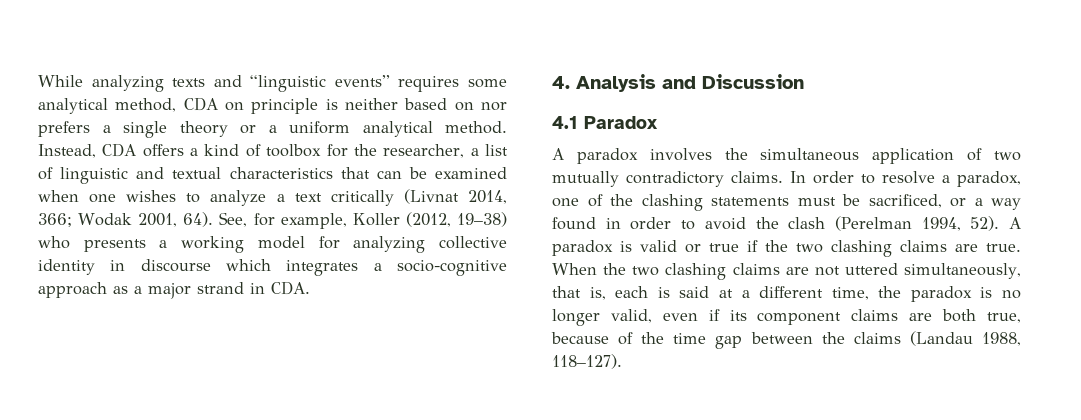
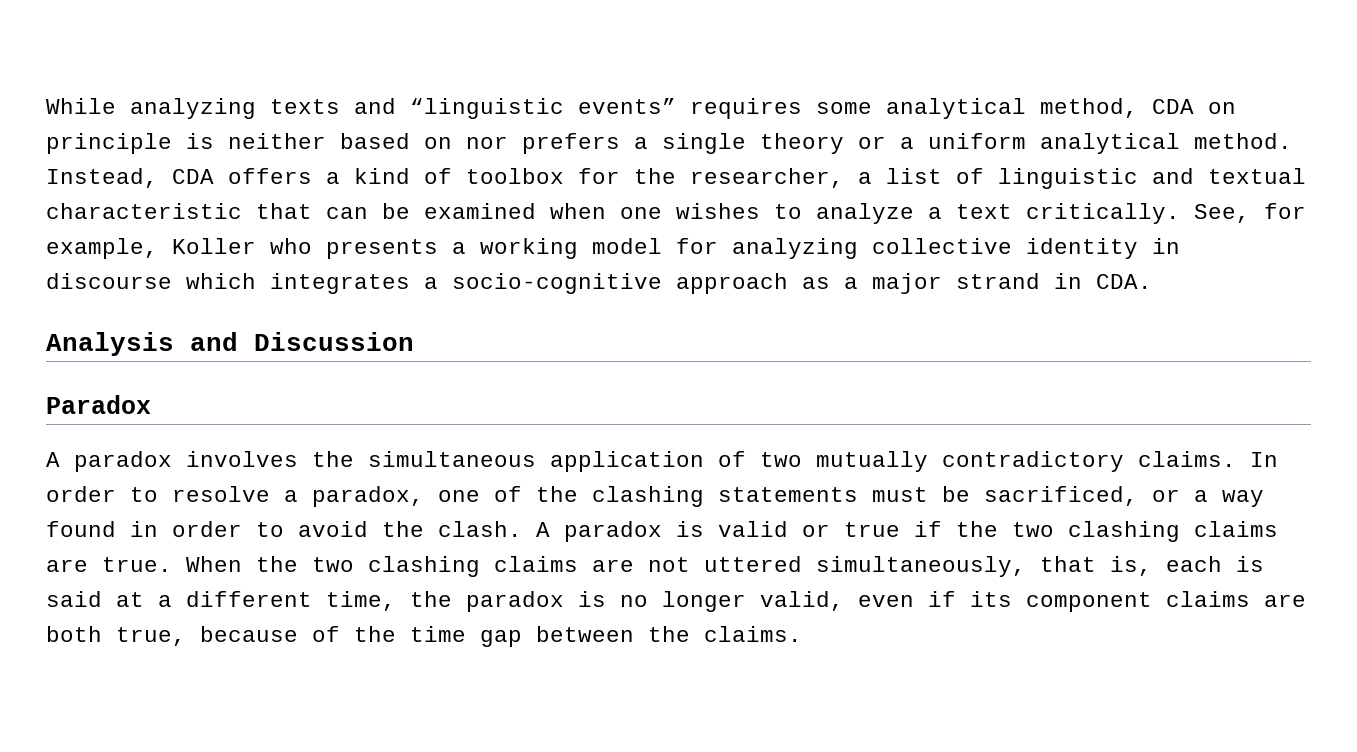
- Instead, CDA offers a kind of toolbox for the researcher, a list of linguistic and textual characteristics that can be examined when one wishes to analyze a text critically (Livnat 2014, 366; Wodak 2001, 64).
+ Instead, CDA offers a kind of toolbox for the researcher, a list of linguistic and textual characteristic that can be examined when one wishes to analyze a text critically.
- See, for example, Koller (2012, 19–38) who presents a working model for analyzing collective identity in discourse which integrates a socio-cognitive approach as a major strand in CDA.
+ See, for example, Koller who presents a working model for analyzing collective identity in discourse which integrates a socio-cognitive approach as a major strand in CDA.
- 4. Analysis and Discussion
+ Analysis and Discussion
- 4.1 Paradox
+ Paradox
- In order to resolve a paradox, one of the clashing statements must be sacrificed, or a way found in order to avoid the clash (Perelman 1994, 52).
+ In order to resolve a paradox, one of the clashing statements must be sacrificed, or a way found in order to avoid the clash.
- When the two clashing claims are not uttered simultaneously, that is, each is said at a different time, the paradox is no longer valid, even if its component claims are both true, because of the time gap between the claims (Landau 1988, 118–127).
+ When the two clashing claims are not uttered simultaneously, that is, each is said at a different time, the paradox is no longer valid, even if its component claims are both true, because of the time gap between the claims.

